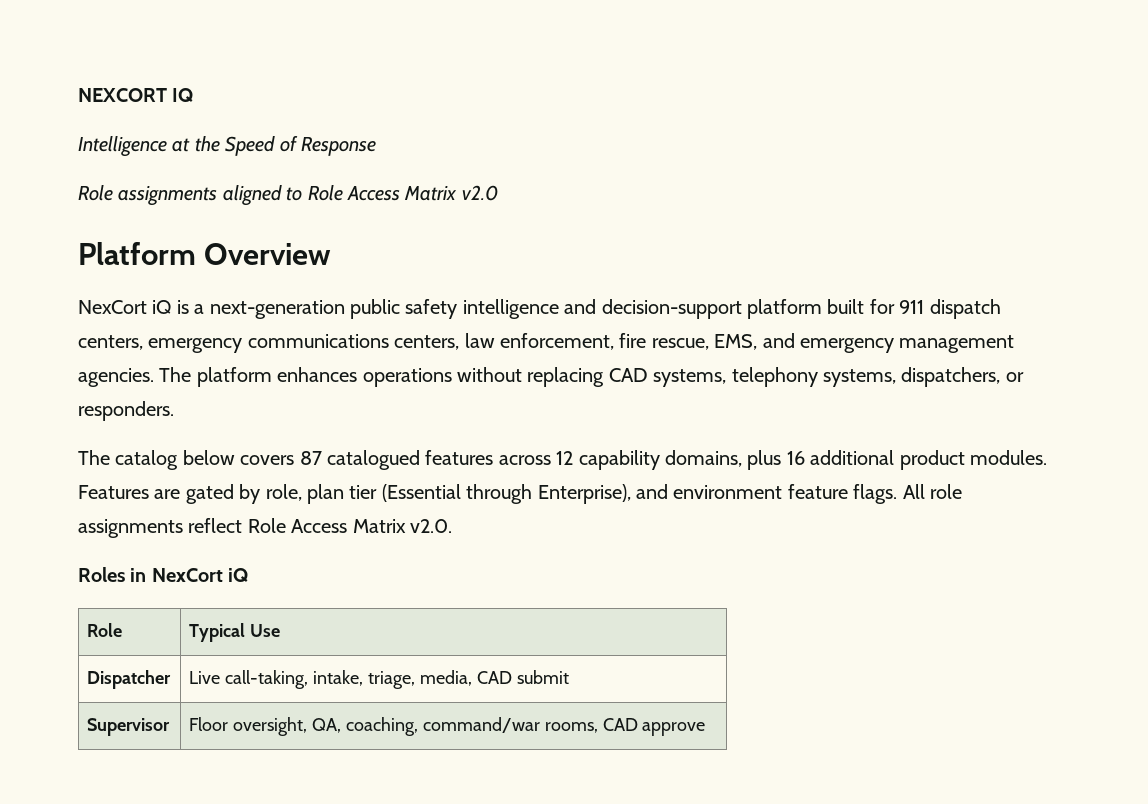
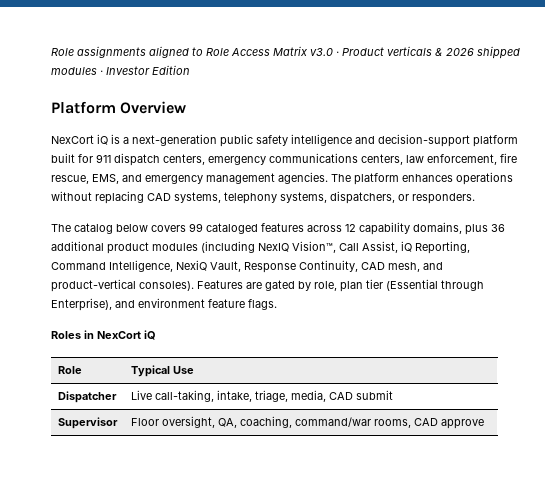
- NEXCORT IQ
- Intelligence at the Speed of Response
- Role assignments aligned to Role Access Matrix v2.0
+ Role assignments aligned to Role Access Matrix v3.0 · Product verticals & 2026 shipped modules · Investor Edition
- The catalog below covers 87 catalogued features across 12 capability domains, plus 16 additional product modules.
+ The catalog below covers 99 cataloged features across 12 capability domains, plus 36 additional product modules (including NexIQ Vision™, Call Assist, iQ Reporting, Command Intelligence, NexiQ Vault, Response Continuity, CAD mesh, and product-vertical consoles).
- All role assignments reflect Role Access Matrix v2.0.

